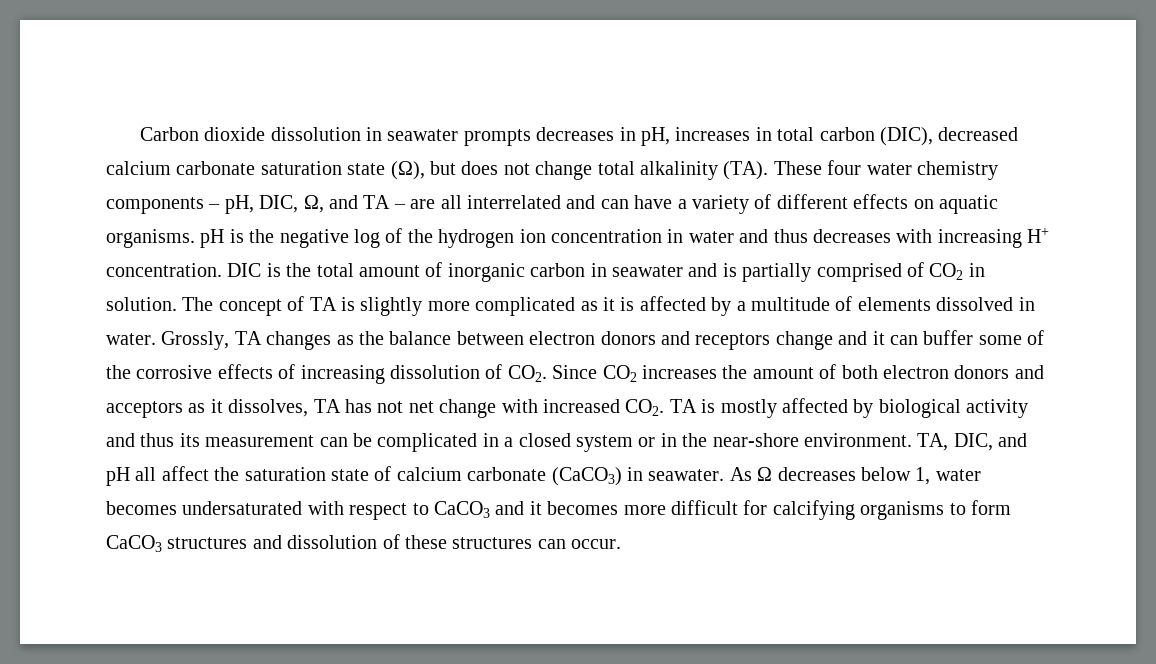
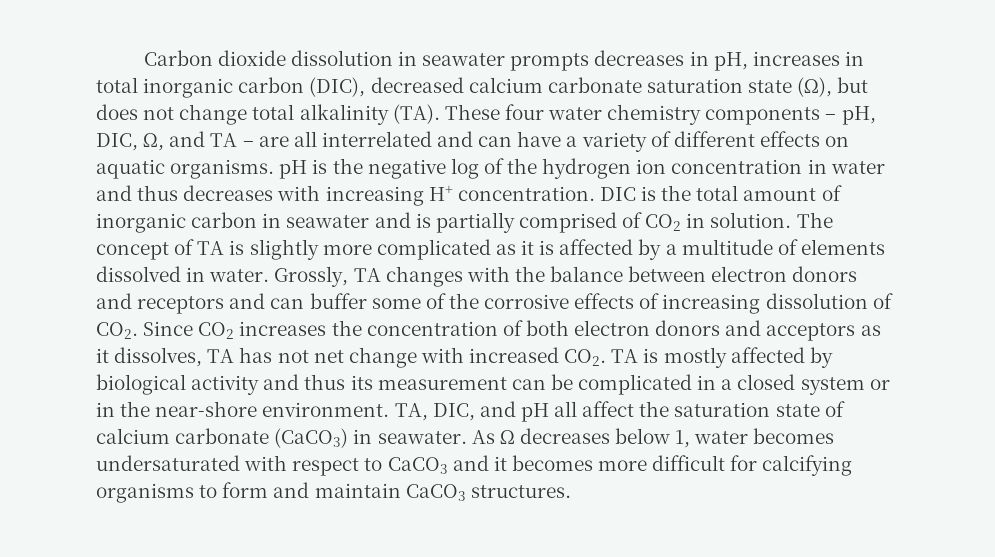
- Carbon dioxide dissolution in seawater prompts decreases in pH, increases in total carbon (DIC), decreased calcium carbonate saturation state (Ω), but does not change total alkalinity (TA). These four water chemistry components – pH, DIC, Ω, and TA – are all interrelated and can have a variety of different effects on aquatic organisms. pH is the negative log of the hydrogen ion concentration in water and thus decreases with increasing H+ concentration.
+ Carbon dioxide dissolution in seawater prompts decreases in pH, increases in total inorganic carbon (DIC), decreased calcium carbonate saturation state (Ω), but does not change total alkalinity (TA). These four water chemistry components – pH, DIC, Ω, and TA – are all interrelated and can have a variety of different effects on aquatic organisms. pH is the negative log of the hydrogen ion concentration in water and thus decreases with increasing H+ concentration.
- Grossly, TA changes as the balance between electron donors and receptors change and it can buffer some of the corrosive effects of increasing dissolution of CO2. Since CO2 increases the amount of both electron donors and acceptors as it dissolves, TA has not net change with increased CO2. TA is mostly affected by biological activity and thus its measurement can be complicated in a closed system or in the near-shore environment.
+ Grossly, TA changes with the balance between electron donors and receptors and can buffer some of the corrosive effects of increasing dissolution of CO2. Since CO2 increases the concentration of both electron donors and acceptors as it dissolves, TA has not net change with increased CO2. TA is mostly affected by biological activity and thus its measurement can be complicated in a closed system or in the near-shore environment.
- As Ω decreases below 1, water becomes undersaturated with respect to CaCO3 and it becomes more difficult for calcifying organisms to form CaCO3 structures and dissolution of these structures can occur.
+ As Ω decreases below 1, water becomes undersaturated with respect to CaCO3 and it becomes more difficult for calcifying organisms to form and maintain CaCO3 structures.

